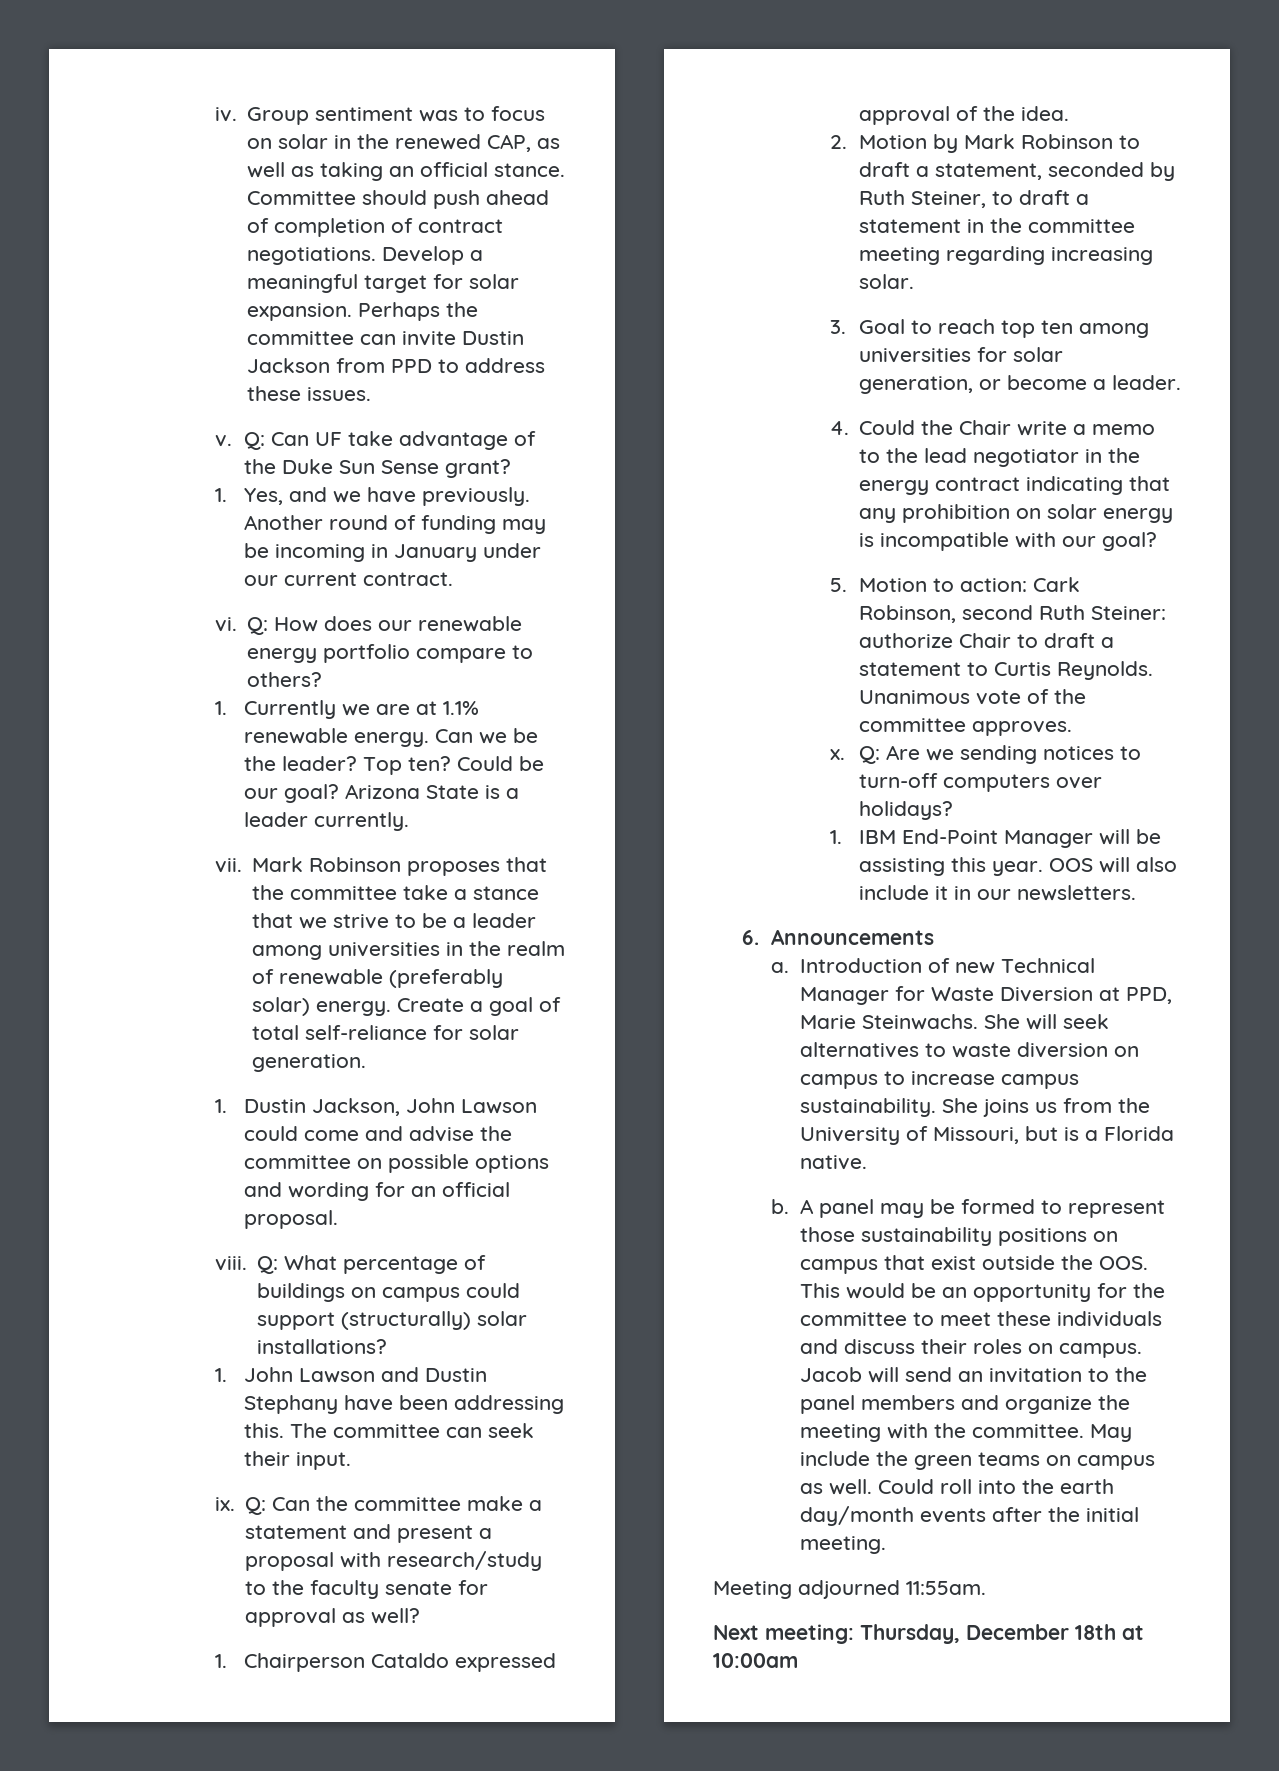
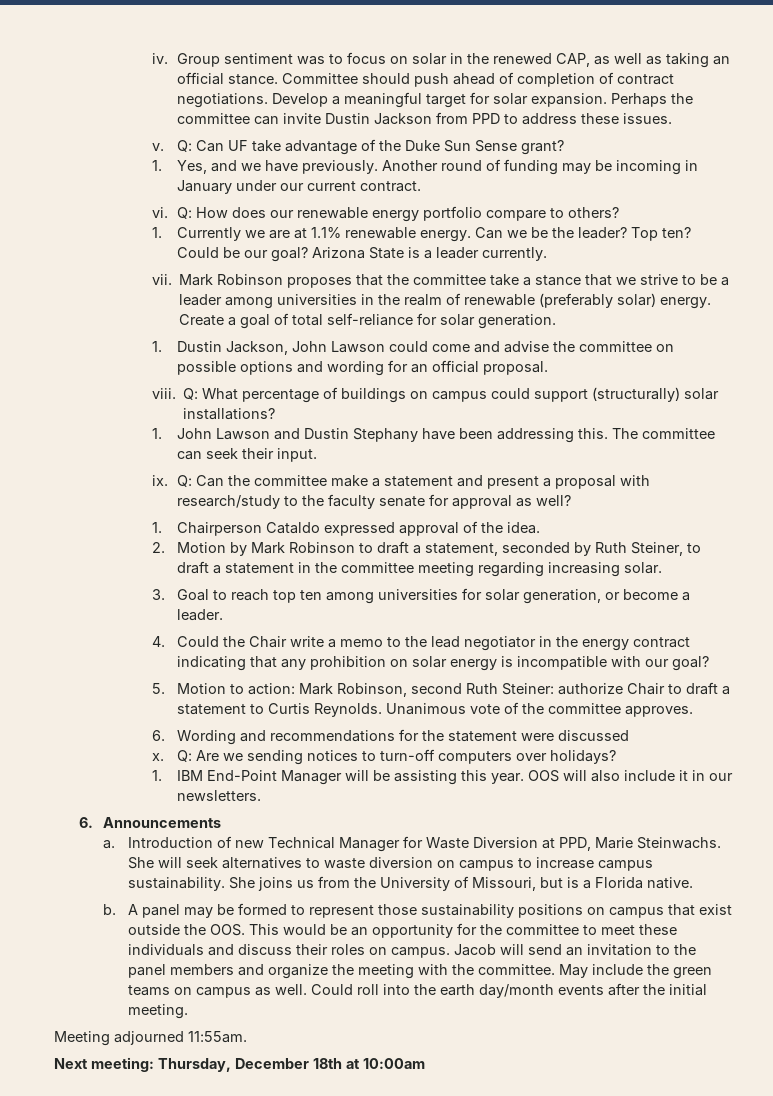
- 5. Motion to action: Cark Robinson, second Ruth Steiner: authorize Chair to draft a statement to Curtis Reynolds.
+ 5. Motion to action: Mark Robinson, second Ruth Steiner: authorize Chair to draft a statement to Curtis Reynolds.
+ 6. Wording and recommendations for the statement were discussed

